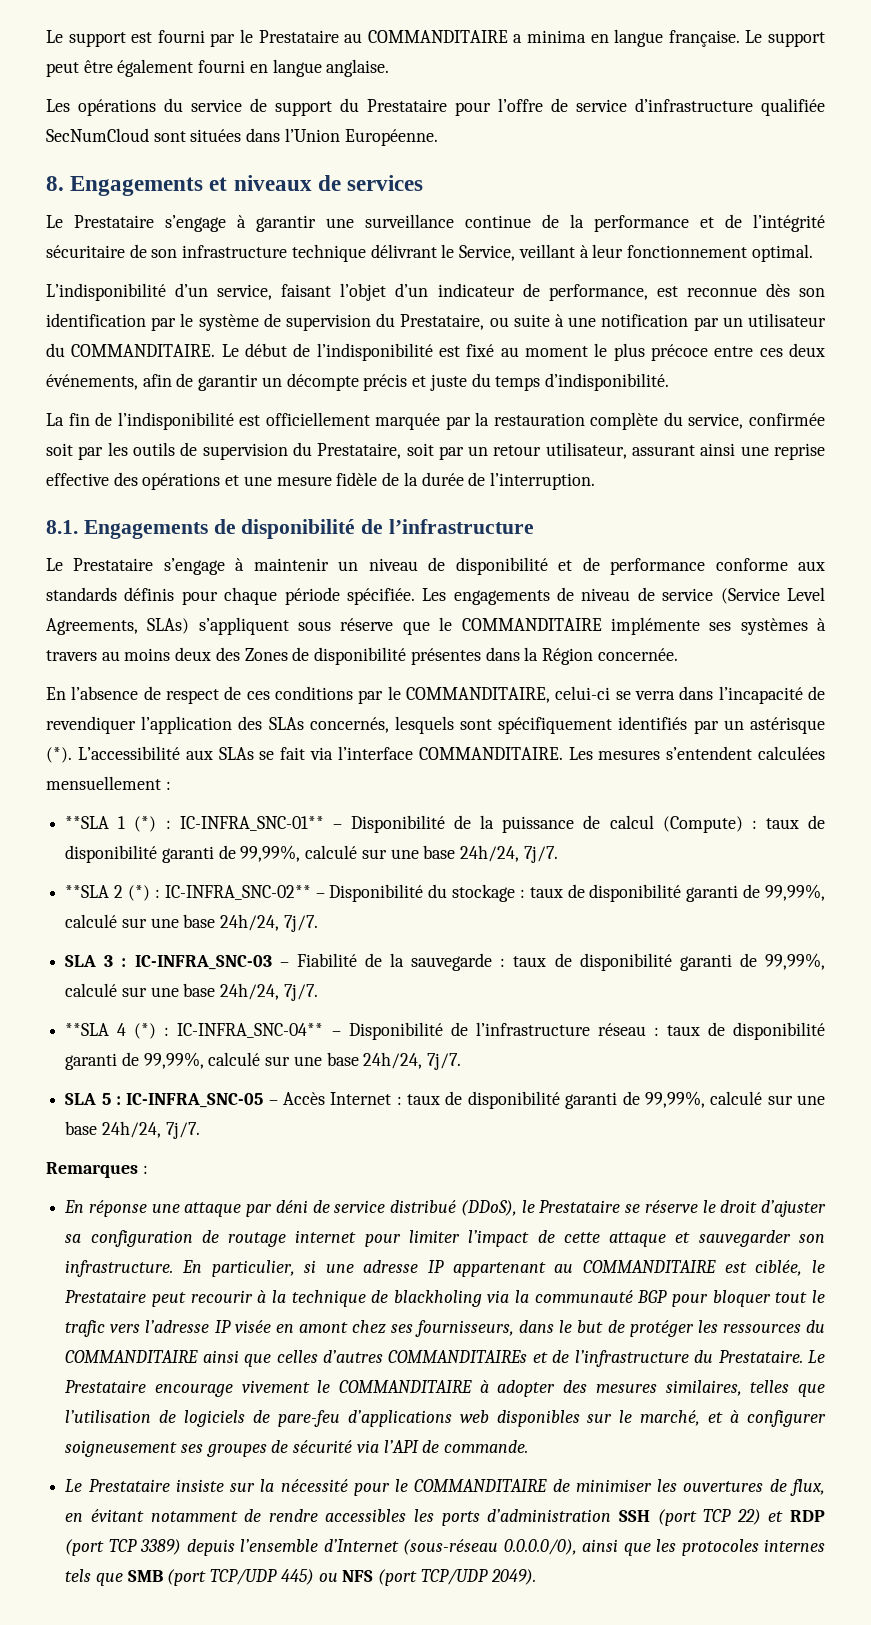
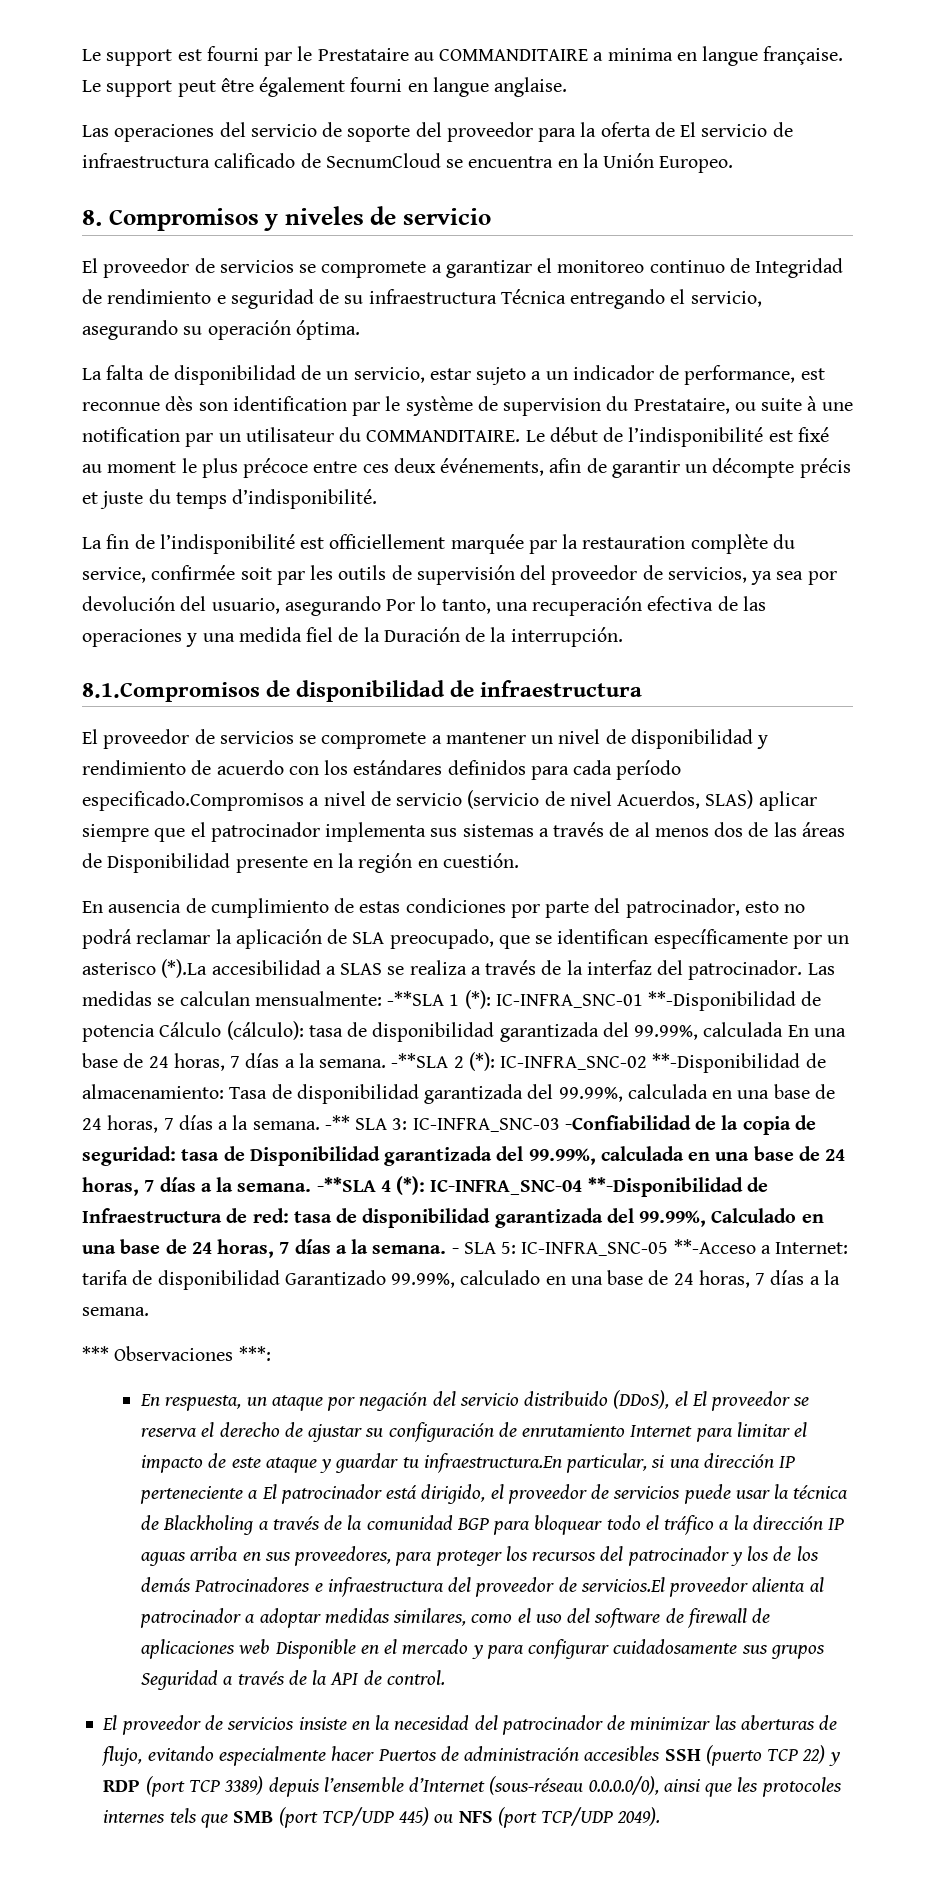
- Les opérations du service de support du Prestataire pour l’offre de service d’infrastructure qualifiée SecNumCloud sont situées dans l’Union Européenne.
- 8. Engagements et niveaux de services
- Le Prestataire s’engage à garantir une surveillance continue de la performance et de l’intégrité sécuritaire de son infrastructure technique délivrant le Service, veillant à leur fonctionnement optimal.
- L’indisponibilité d’un service, faisant l’objet d’un indicateur de performance, est reconnue dès son identification par le système de supervision du Prestataire, ou suite à une notification par un utilisateur du COMMANDITAIRE.
+ Las operaciones del servicio de soporte del proveedor para la oferta de El servicio de infraestructura calificado de SecnumCloud se encuentra en la Unión Europeo.
+ 8. Compromisos y niveles de servicio
+ El proveedor de servicios se compromete a garantizar el monitoreo continuo de Integridad de rendimiento e seguridad de su infraestructura Técnica entregando el servicio, asegurando su operación óptima.
+ La falta de disponibilidad de un servicio, estar sujeto a un indicador de performance, est reconnue dès son identification par le système de supervision du Prestataire, ou suite à une notification par un utilisateur du COMMANDITAIRE.
- La fin de l’indisponibilité est officiellement marquée par la restauration complète du service, confirmée soit par les outils de supervision du Prestataire, soit par un retour utilisateur, assurant ainsi une reprise effective des opérations et une mesure fidèle de la durée de l’interruption.
- 8.1. Engagements de disponibilité de l’infrastructure
- Le Prestataire s’engage à maintenir un niveau de disponibilité et de performance conforme aux standards définis pour chaque période spécifiée. Les engagements de niveau de service (Service Level Agreements, SLAs) s’appliquent sous réserve que le COMMANDITAIRE implémente ses systèmes à travers au moins deux des Zones de disponibilité présentes dans la Région concernée.
- En l’absence de respect de ces conditions par le COMMANDITAIRE, celui-ci se verra dans l’incapacité de revendiquer l’application des SLAs concernés, lesquels sont spécifiquement identifiés par un astérisque (*). L’accessibilité aux SLAs se fait via l’interface COMMANDITAIRE. Les mesures s’entendent calculées mensuellement :
- **SLA 1 (*) : IC-INFRA_SNC-01** – Disponibilité de la puissance de calcul (Compute) : taux de disponibilité garanti de 99,99%, calculé sur une base 24h/24, 7j/7.
- **SLA 2 (*) : IC-INFRA_SNC-02** – Disponibilité du stockage : taux de disponibilité garanti de 99,99%, calculé sur une base 24h/24, 7j/7.
- SLA 3 : IC-INFRA_SNC-03 – Fiabilité de la sauvegarde : taux de disponibilité garanti de 99,99%, calculé sur une base 24h/24, 7j/7.
- **SLA 4 (*) : IC-INFRA_SNC-04** – Disponibilité de l’infrastructure réseau : taux de disponibilité garanti de 99,99%, calculé sur une base 24h/24, 7j/7.
- SLA 5 : IC-INFRA_SNC-05 – Accès Internet : taux de disponibilité garanti de 99,99%, calculé sur une base 24h/24, 7j/7.
- Remarques :
- En réponse une attaque par déni de service distribué (DDoS), le Prestataire se réserve le droit d’ajuster sa configuration de routage internet pour limiter l’impact de cette attaque et sauvegarder son infrastructure. En particulier, si une adresse IP appartenant au COMMANDITAIRE est ciblée, le Prestataire peut recourir à la technique de blackholing via la communauté BGP pour bloquer tout le trafic vers l’adresse IP visée en amont chez ses fournisseurs, dans le but de protéger les ressources du COMMANDITAIRE ainsi que celles d’autres COMMANDITAIREs et de l’infrastructure du Prestataire. Le Prestataire encourage vivement le COMMANDITAIRE à adopter des mesures similaires, telles que l’utilisation de logiciels de pare-feu d’applications web disponibles sur le marché, et à configurer soigneusement ses groupes de sécurité via l’API de commande.
- Le Prestataire insiste sur la nécessité pour le COMMANDITAIRE de minimiser les ouvertures de flux, en évitant notamment de rendre accessibles les ports d’administration SSH (port TCP 22) et RDP (port TCP 3389) depuis l’ensemble d’Internet (sous-réseau 0.0.0.0/0), ainsi que les protocoles internes tels que SMB (port TCP/UDP 445) ou NFS (port TCP/UDP 2049).
+ La fin de l’indisponibilité est officiellement marquée par la restauration complète du service, confirmée soit par les outils de supervisión del proveedor de servicios, ya sea por devolución del usuario, asegurando Por lo tanto, una recuperación efectiva de las operaciones y una medida fiel de la Duración de la interrupción.
+ 8.1.Compromisos de disponibilidad de infraestructura
+ El proveedor de servicios se compromete a mantener un nivel de disponibilidad y rendimiento de acuerdo con los estándares definidos para cada período especificado.Compromisos a nivel de servicio (servicio de nivel Acuerdos, SLAS) aplicar siempre que el patrocinador implementa sus sistemas a través de al menos dos de las áreas de Disponibilidad presente en la región en cuestión.
+ En ausencia de cumplimiento de estas condiciones por parte del patrocinador, esto no podrá reclamar la aplicación de SLA preocupado, que se identifican específicamente por un asterisco (*).La accesibilidad a SLAS se realiza a través de la interfaz del patrocinador. Las medidas se calculan mensualmente: -**SLA 1 (*): IC-INFRA_SNC-01 **-Disponibilidad de potencia Cálculo (cálculo): tasa de disponibilidad garantizada del 99.99%, calculada En una base de 24 horas, 7 días a la semana. -**SLA 2 (*): IC-INFRA_SNC-02 **-Disponibilidad de almacenamiento: Tasa de disponibilidad garantizada del 99.99%, calculada en una base de 24 horas, 7 días a la semana. -** SLA 3: IC-INFRA_SNC-03 -Confiabilidad de la copia de seguridad: tasa de Disponibilidad garantizada del 99.99%, calculada en una base de 24 horas, 7 días a la semana. -**SLA 4 (*): IC-INFRA_SNC-04 **-Disponibilidad de Infraestructura de red: tasa de disponibilidad garantizada del 99.99%, Calculado en una base de 24 horas, 7 días a la semana. - SLA 5: IC-INFRA_SNC-05 **-Acceso a Internet: tarifa de disponibilidad Garantizado 99.99%, calculado en una base de 24 horas, 7 días a la semana.
+ *** Observaciones ***:
+ En respuesta, un ataque por negación del servicio distribuido (DDoS), el El proveedor se reserva el derecho de ajustar su configuración de enrutamiento Internet para limitar el impacto de este ataque y guardar tu infraestructura.En particular, si una dirección IP perteneciente a El patrocinador está dirigido, el proveedor de servicios puede usar la técnica de Blackholing a través de la comunidad BGP para bloquear todo el tráfico a la dirección IP aguas arriba en sus proveedores, para proteger los recursos del patrocinador y los de los demás Patrocinadores e infraestructura del proveedor de servicios.El proveedor alienta al patrocinador a adoptar medidas similares, como el uso del software de firewall de aplicaciones web Disponible en el mercado y para configurar cuidadosamente sus grupos Seguridad a través de la API de control.
+ El proveedor de servicios insiste en la necesidad del patrocinador de minimizar las aberturas de flujo, evitando especialmente hacer Puertos de administración accesibles SSH (puerto TCP 22) y RDP (port TCP 3389) depuis l’ensemble d’Internet (sous-réseau 0.0.0.0/0), ainsi que les protocoles internes tels que SMB (port TCP/UDP 445) ou NFS (port TCP/UDP 2049).

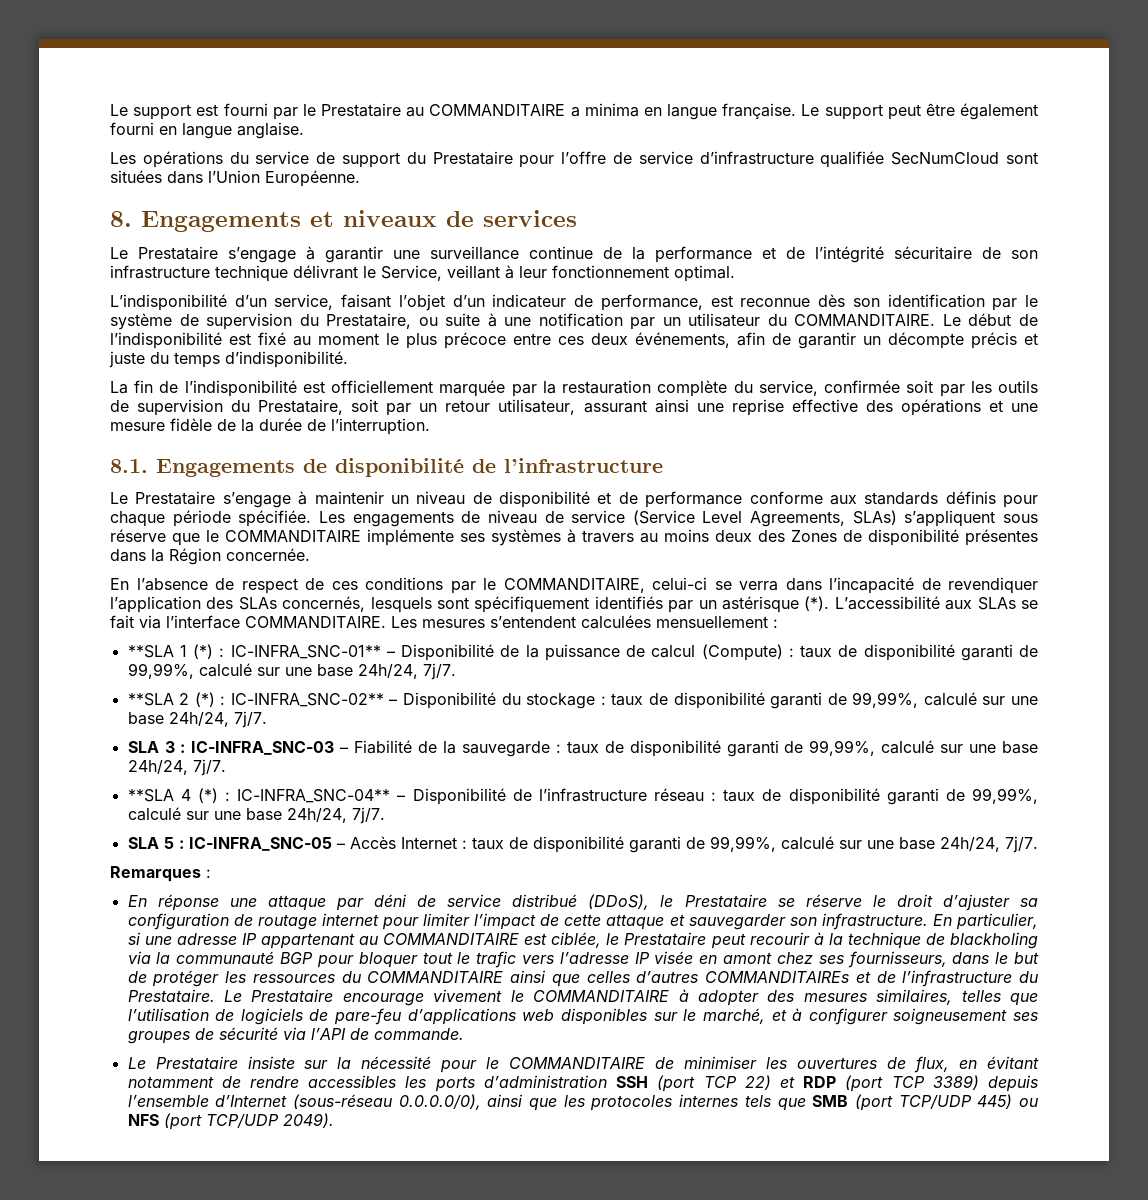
- Las operaciones del servicio de soporte del proveedor para la oferta de El servicio de infraestructura calificado de SecnumCloud se encuentra en la Unión Europeo.
- 8. Compromisos y niveles de servicio
- El proveedor de servicios se compromete a garantizar el monitoreo continuo de Integridad de rendimiento e seguridad de su infraestructura Técnica entregando el servicio, asegurando su operación óptima.
- La falta de disponibilidad de un servicio, estar sujeto a un indicador de performance, est reconnue dès son identification par le système de supervision du Prestataire, ou suite à une notification par un utilisateur du COMMANDITAIRE.
+ Les opérations du service de support du Prestataire pour l’offre de service d’infrastructure qualifiée SecNumCloud sont situées dans l’Union Européenne.
+ 8. Engagements et niveaux de services
+ Le Prestataire s’engage à garantir une surveillance continue de la performance et de l’intégrité sécuritaire de son infrastructure technique délivrant le Service, veillant à leur fonctionnement optimal.
+ L’indisponibilité d’un service, faisant l’objet d’un indicateur de performance, est reconnue dès son identification par le système de supervision du Prestataire, ou suite à une notification par un utilisateur du COMMANDITAIRE.
- La fin de l’indisponibilité est officiellement marquée par la restauration complète du service, confirmée soit par les outils de supervisión del proveedor de servicios, ya sea por devolución del usuario, asegurando Por lo tanto, una recuperación efectiva de las operaciones y una medida fiel de la Duración de la interrupción.
- 8.1.Compromisos de disponibilidad de infraestructura
- El proveedor de servicios se compromete a mantener un nivel de disponibilidad y rendimiento de acuerdo con los estándares definidos para cada período especificado.Compromisos a nivel de servicio (servicio de nivel Acuerdos, SLAS) aplicar siempre que el patrocinador implementa sus sistemas a través de al menos dos de las áreas de Disponibilidad presente en la región en cuestión.
- En ausencia de cumplimiento de estas condiciones por parte del patrocinador, esto no podrá reclamar la aplicación de SLA preocupado, que se identifican específicamente por un asterisco (*).La accesibilidad a SLAS se realiza a través de la interfaz del patrocinador. Las medidas se calculan mensualmente: -**SLA 1 (*): IC-INFRA_SNC-01 **-Disponibilidad de potencia Cálculo (cálculo): tasa de disponibilidad garantizada del 99.99%, calculada En una base de 24 horas, 7 días a la semana. -**SLA 2 (*): IC-INFRA_SNC-02 **-Disponibilidad de almacenamiento: Tasa de disponibilidad garantizada del 99.99%, calculada en una base de 24 horas, 7 días a la semana. -** SLA 3: IC-INFRA_SNC-03 -Confiabilidad de la copia de seguridad: tasa de Disponibilidad garantizada del 99.99%, calculada en una base de 24 horas, 7 días a la semana. -**SLA 4 (*): IC-INFRA_SNC-04 **-Disponibilidad de Infraestructura de red: tasa de disponibilidad garantizada del 99.99%, Calculado en una base de 24 horas, 7 días a la semana. - SLA 5: IC-INFRA_SNC-05 **-Acceso a Internet: tarifa de disponibilidad Garantizado 99.99%, calculado en una base de 24 horas, 7 días a la semana.
- *** Observaciones ***:
- En respuesta, un ataque por negación del servicio distribuido (DDoS), el El proveedor se reserva el derecho de ajustar su configuración de enrutamiento Internet para limitar el impacto de este ataque y guardar tu infraestructura.En particular, si una dirección IP perteneciente a El patrocinador está dirigido, el proveedor de servicios puede usar la técnica de Blackholing a través de la comunidad BGP para bloquear todo el tráfico a la dirección IP aguas arriba en sus proveedores, para proteger los recursos del patrocinador y los de los demás Patrocinadores e infraestructura del proveedor de servicios.El proveedor alienta al patrocinador a adoptar medidas similares, como el uso del software de firewall de aplicaciones web Disponible en el mercado y para configurar cuidadosamente sus grupos Seguridad a través de la API de control.
- El proveedor de servicios insiste en la necesidad del patrocinador de minimizar las aberturas de flujo, evitando especialmente hacer Puertos de administración accesibles SSH (puerto TCP 22) y RDP (port TCP 3389) depuis l’ensemble d’Internet (sous-réseau 0.0.0.0/0), ainsi que les protocoles internes tels que SMB (port TCP/UDP 445) ou NFS (port TCP/UDP 2049).
+ La fin de l’indisponibilité est officiellement marquée par la restauration complète du service, confirmée soit par les outils de supervision du Prestataire, soit par un retour utilisateur, assurant ainsi une reprise effective des opérations et une mesure fidèle de la durée de l’interruption.
+ 8.1. Engagements de disponibilité de l’infrastructure
+ Le Prestataire s’engage à maintenir un niveau de disponibilité et de performance conforme aux standards définis pour chaque période spécifiée. Les engagements de niveau de service (Service Level Agreements, SLAs) s’appliquent sous réserve que le COMMANDITAIRE implémente ses systèmes à travers au moins deux des Zones de disponibilité présentes dans la Région concernée.
+ En l’absence de respect de ces conditions par le COMMANDITAIRE, celui-ci se verra dans l’incapacité de revendiquer l’application des SLAs concernés, lesquels sont spécifiquement identifiés par un astérisque (*). L’accessibilité aux SLAs se fait via l’interface COMMANDITAIRE. Les mesures s’entendent calculées mensuellement :
+ **SLA 1 (*) : IC-INFRA_SNC-01** – Disponibilité de la puissance de calcul (Compute) : taux de disponibilité garanti de 99,99%, calculé sur une base 24h/24, 7j/7.
+ **SLA 2 (*) : IC-INFRA_SNC-02** – Disponibilité du stockage : taux de disponibilité garanti de 99,99%, calculé sur une base 24h/24, 7j/7.
+ SLA 3 : IC-INFRA_SNC-03 – Fiabilité de la sauvegarde : taux de disponibilité garanti de 99,99%, calculé sur une base 24h/24, 7j/7.
+ **SLA 4 (*) : IC-INFRA_SNC-04** – Disponibilité de l’infrastructure réseau : taux de disponibilité garanti de 99,99%, calculé sur une base 24h/24, 7j/7.
+ SLA 5 : IC-INFRA_SNC-05 – Accès Internet : taux de disponibilité garanti de 99,99%, calculé sur une base 24h/24, 7j/7.
+ Remarques :
+ En réponse une attaque par déni de service distribué (DDoS), le Prestataire se réserve le droit d’ajuster sa configuration de routage internet pour limiter l’impact de cette attaque et sauvegarder son infrastructure. En particulier, si une adresse IP appartenant au COMMANDITAIRE est ciblée, le Prestataire peut recourir à la technique de blackholing via la communauté BGP pour bloquer tout le trafic vers l’adresse IP visée en amont chez ses fournisseurs, dans le but de protéger les ressources du COMMANDITAIRE ainsi que celles d’autres COMMANDITAIREs et de l’infrastructure du Prestataire. Le Prestataire encourage vivement le COMMANDITAIRE à adopter des mesures similaires, telles que l’utilisation de logiciels de pare-feu d’applications web disponibles sur le marché, et à configurer soigneusement ses groupes de sécurité via l’API de commande.
+ Le Prestataire insiste sur la nécessité pour le COMMANDITAIRE de minimiser les ouvertures de flux, en évitant notamment de rendre accessibles les ports d’administration SSH (port TCP 22) et RDP (port TCP 3389) depuis l’ensemble d’Internet (sous-réseau 0.0.0.0/0), ainsi que les protocoles internes tels que SMB (port TCP/UDP 445) ou NFS (port TCP/UDP 2049).

